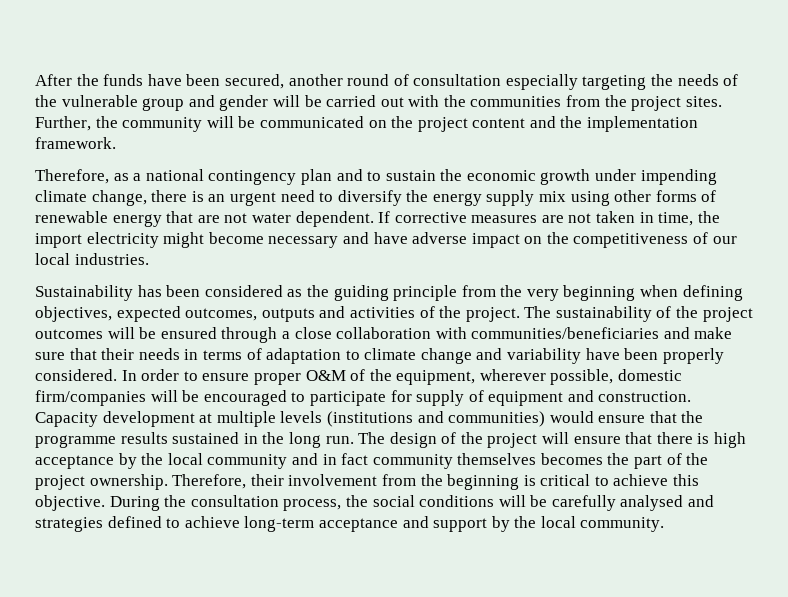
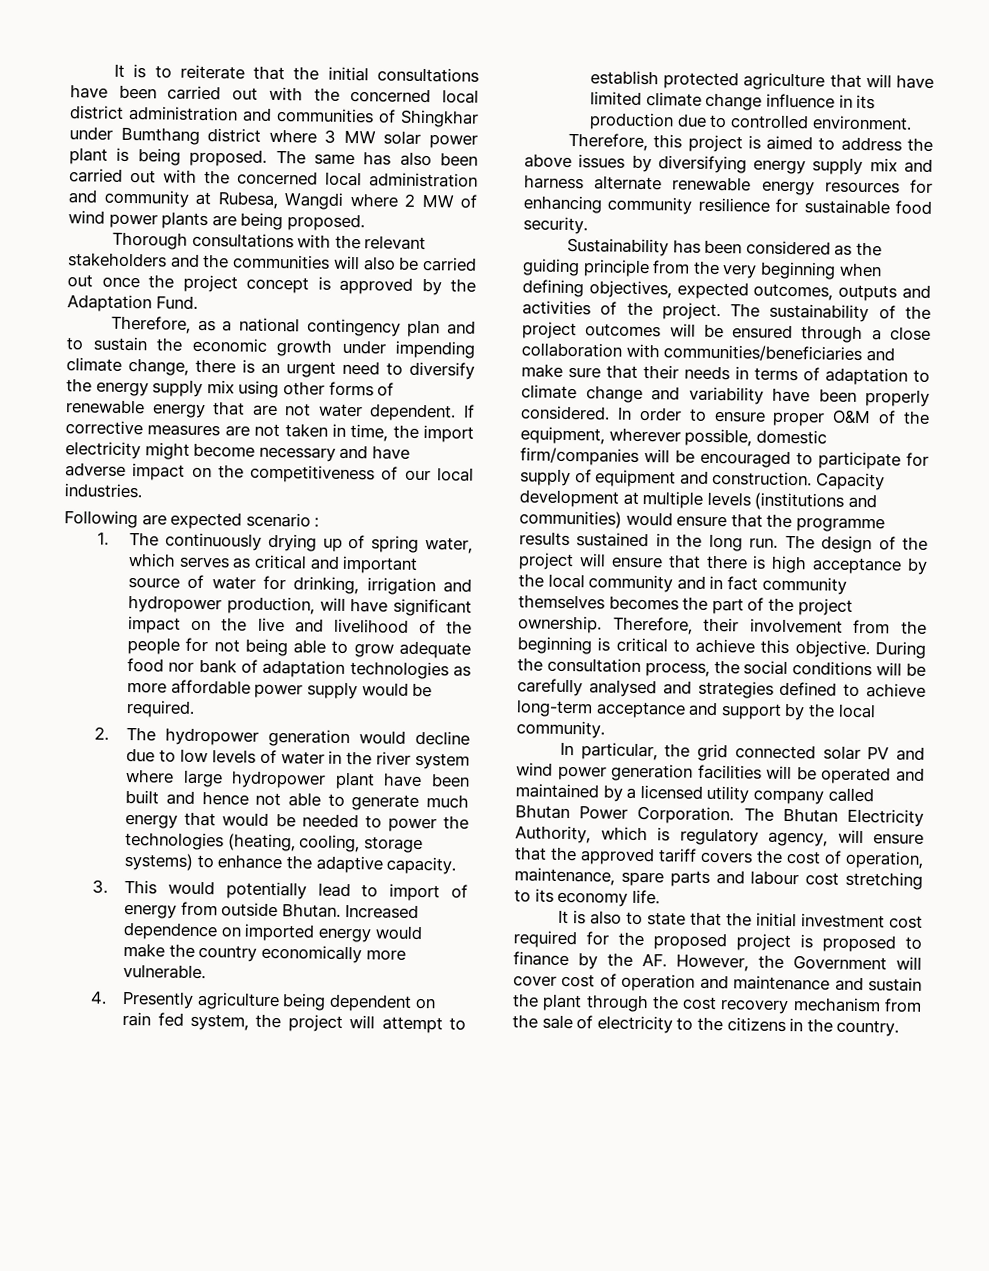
- After the funds have been secured, another round of consultation especially targeting the needs of the vulnerable group and gender will be carried out with the communities from the project sites. Further, the community will be communicated on the project content and the implementation framework.
+ It is to reiterate that the initial consultations have been carried out with the concerned local district administration and communities of Shingkhar under Bumthang district where 3 MW solar power plant is being proposed. The same has also been carried out with the concerned local administration and community at Rubesa, Wangdi where 2 MW of wind power plants are being proposed.
+ Thorough consultations with the relevant stakeholders and the communities will also be carried out once the project concept is approved by the Adaptation Fund.
+ Following are expected scenario :
+ 1. The continuously drying up of spring water, which serves as critical and important source of water for drinking, irrigation and hydropower production, will have significant impact on the live and livelihood of the people for not being able to grow adequate food nor bank of adaptation technologies as more affordable power supply would be required.
+ 2. The hydropower generation would decline due to low levels of water in the river system where large hydropower plant have been built and hence not able to generate much energy that would be needed to power the technologies (heating, cooling, storage systems) to enhance the adaptive capacity.
+ 3. This would potentially lead to import of energy from outside Bhutan. Increased dependence on imported energy would make the country economically more vulnerable.
+ 4. Presently agriculture being dependent on rain fed system, the project will attempt to establish protected agriculture that will have limited climate change influence in its production due to controlled environment.
+ Therefore, this project is aimed to address the above issues by diversifying energy supply mix and harness alternate renewable energy resources for enhancing community resilience for sustainable food security.
+ In particular, the grid connected solar PV and wind power generation facilities will be operated and maintained by a licensed utility company called Bhutan Power Corporation. The Bhutan Electricity Authority, which is regulatory agency, will ensure that the approved tariff covers the cost of operation, maintenance, spare parts and labour cost stretching to its economy life.
+ It is also to state that the initial investment cost required for the proposed project is proposed to finance by the AF. However, the Government will cover cost of operation and maintenance and sustain the plant through the cost recovery mechanism from the sale of electricity to the citizens in the country.

